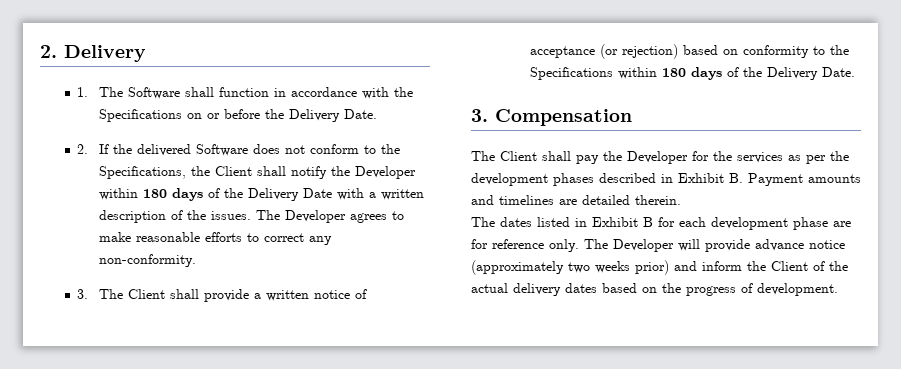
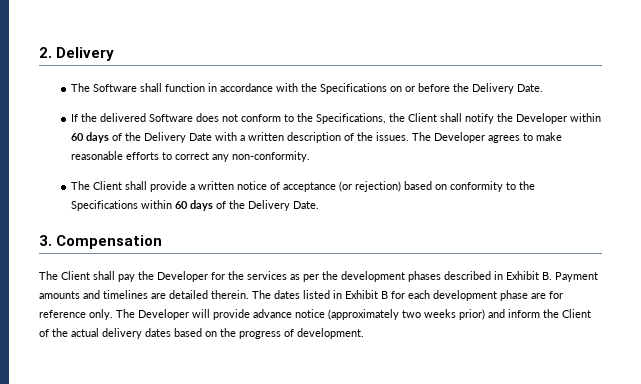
- 1. The Software shall function in accordance with the Specifications on or before the Delivery Date.
+ The Software shall function in accordance with the Specifications on or before the Delivery Date.
- 2. If the delivered Software does not conform to the Specifications, the Client shall notify the Developer within 180 days of the Delivery Date with a written description of the issues.
+ If the delivered Software does not conform to the Specifications, the Client shall notify the Developer within 60 days of the Delivery Date with a written description of the issues.
- 3. The Client shall provide a written notice of acceptance (or rejection) based on conformity to the Specifications within 180 days of the Delivery Date.
+ The Client shall provide a written notice of acceptance (or rejection) based on conformity to the Specifications within 60 days of the Delivery Date.
- The Client shall pay the Developer for the services as per the development phases described in Exhibit B. Payment amounts and timelines are detailed therein.
- The dates listed in Exhibit B for each development phase are for reference only.
+ The Client shall pay the Developer for the services as per the development phases described in Exhibit B. Payment amounts and timelines are detailed therein. The dates listed in Exhibit B for each development phase are for reference only.

